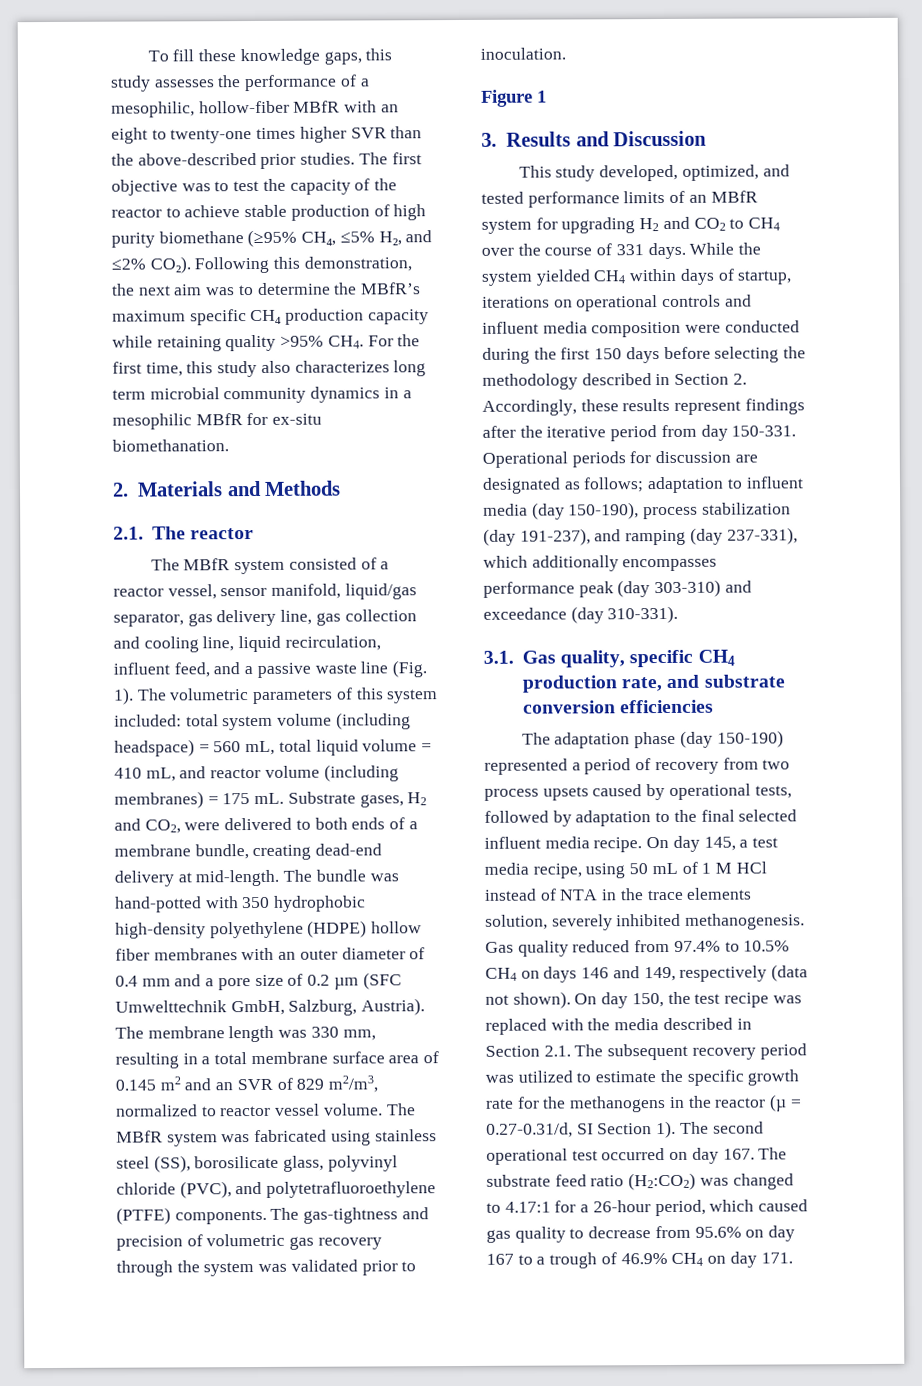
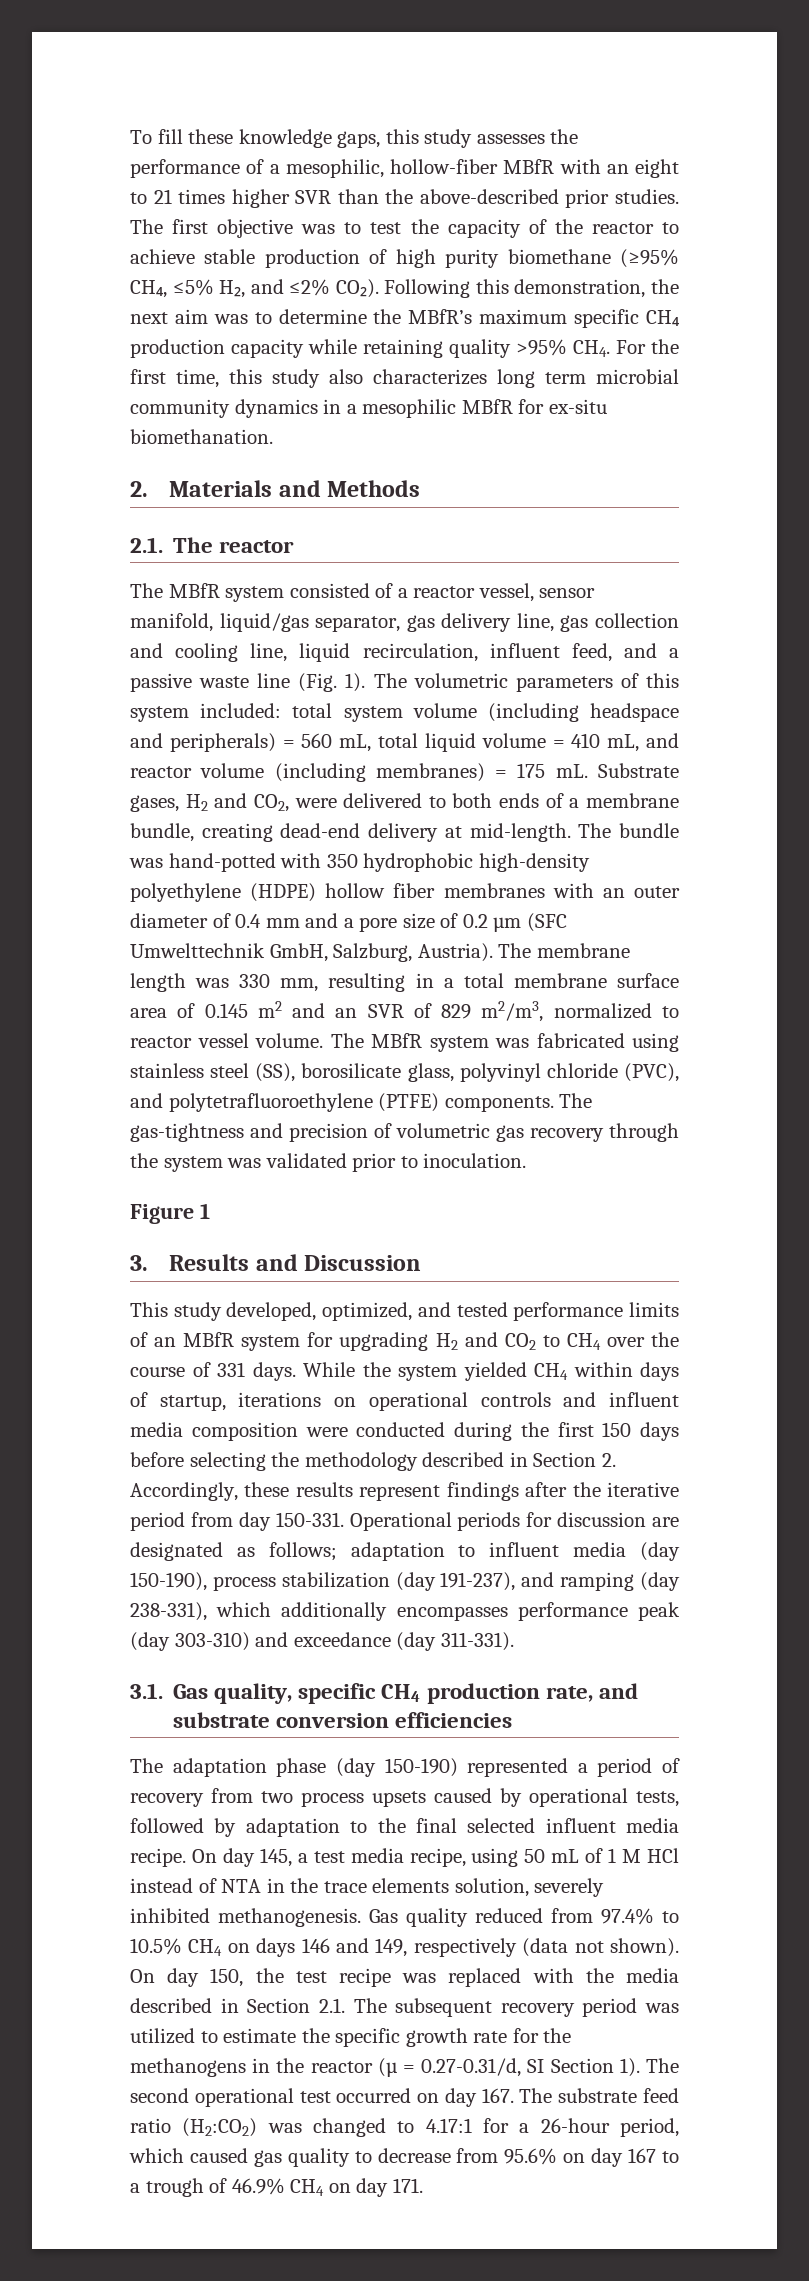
- To fill these knowledge gaps, this study assesses the performance of a mesophilic, hollow-fiber MBfR with an eight to twenty-one times higher SVR than the above-described prior studies.
+ To fill these knowledge gaps, this study assesses the performance of a mesophilic, hollow-fiber MBfR with an eight to 21 times higher SVR than the above-described prior studies.
- The volumetric parameters of this system included: total system volume (including headspace) = 560 mL, total liquid volume = 410 mL, and reactor volume (including membranes) = 175 mL.
+ The volumetric parameters of this system included: total system volume (including headspace and peripherals) = 560 mL, total liquid volume = 410 mL, and reactor volume (including membranes) = 175 mL.
- Operational periods for discussion are designated as follows; adaptation to influent media (day 150-190), process stabilization (day 191-237), and ramping (day 237-331), which additionally encompasses performance peak (day 303-310) and exceedance (day 310-331).
+ Operational periods for discussion are designated as follows; adaptation to influent media (day 150-190), process stabilization (day 191-237), and ramping (day 238-331), which additionally encompasses performance peak (day 303-310) and exceedance (day 311-331).

